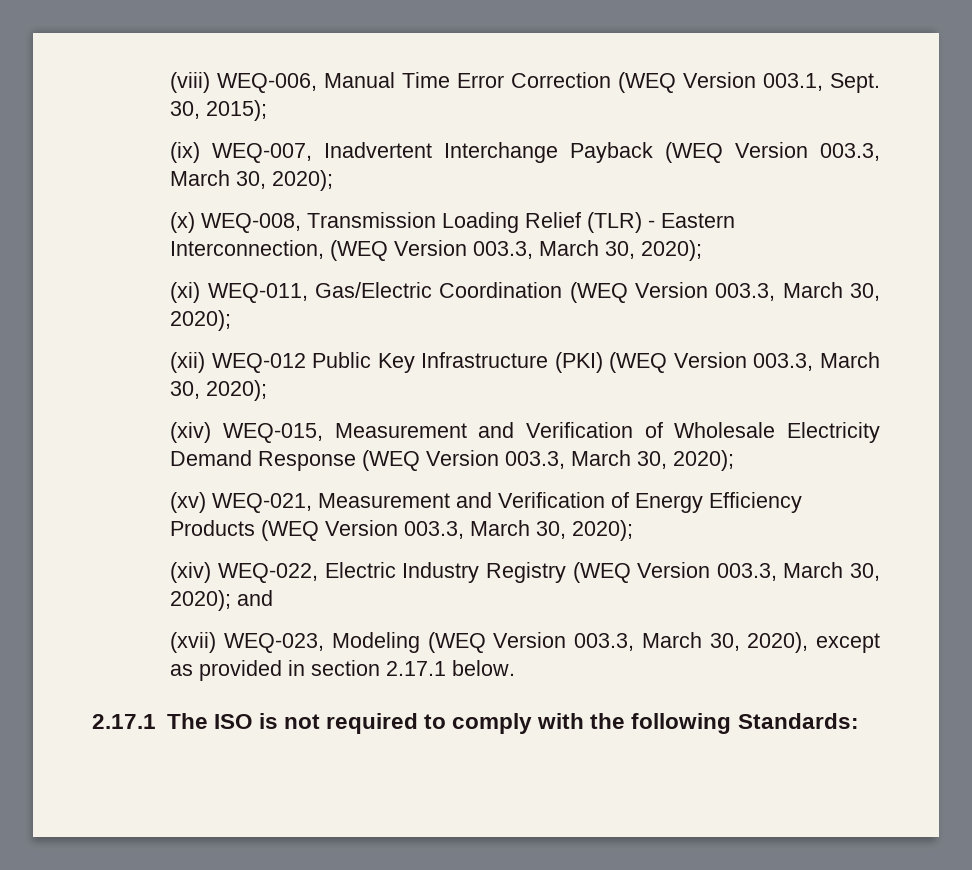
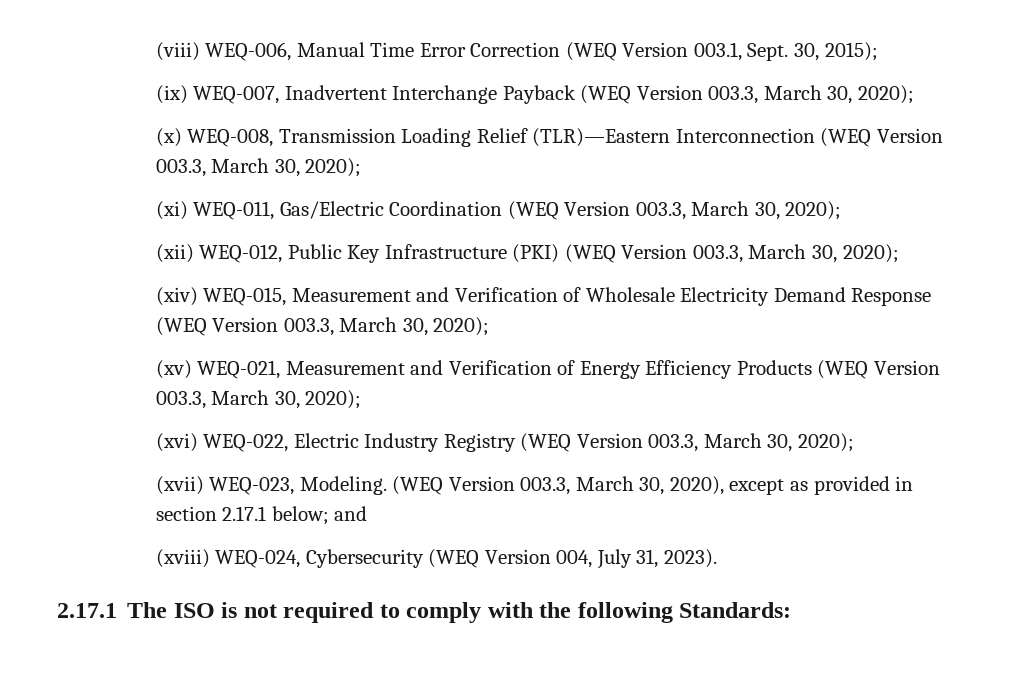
- (x) WEQ-008, Transmission Loading Relief (TLR) - Eastern Interconnection, (WEQ Version 003.3, March 30, 2020);
+ (x) WEQ-008, Transmission Loading Relief (TLR)—Eastern Interconnection (WEQ Version 003.3, March 30, 2020);
- (xii) WEQ-012 Public Key Infrastructure (PKI) (WEQ Version 003.3, March 30, 2020);
+ (xii) WEQ-012, Public Key Infrastructure (PKI) (WEQ Version 003.3, March 30, 2020);
- (xiv) WEQ-022, Electric Industry Registry (WEQ Version 003.3, March 30, 2020); and
+ (xvi) WEQ-022, Electric Industry Registry (WEQ Version 003.3, March 30, 2020);
- (xvii) WEQ-023, Modeling (WEQ Version 003.3, March 30, 2020), except as provided in section 2.17.1 below.
+ (xvii) WEQ-023, Modeling. (WEQ Version 003.3, March 30, 2020), except as provided in section 2.17.1 below; and
+ (xviii) WEQ-024, Cybersecurity (WEQ Version 004, July 31, 2023).

